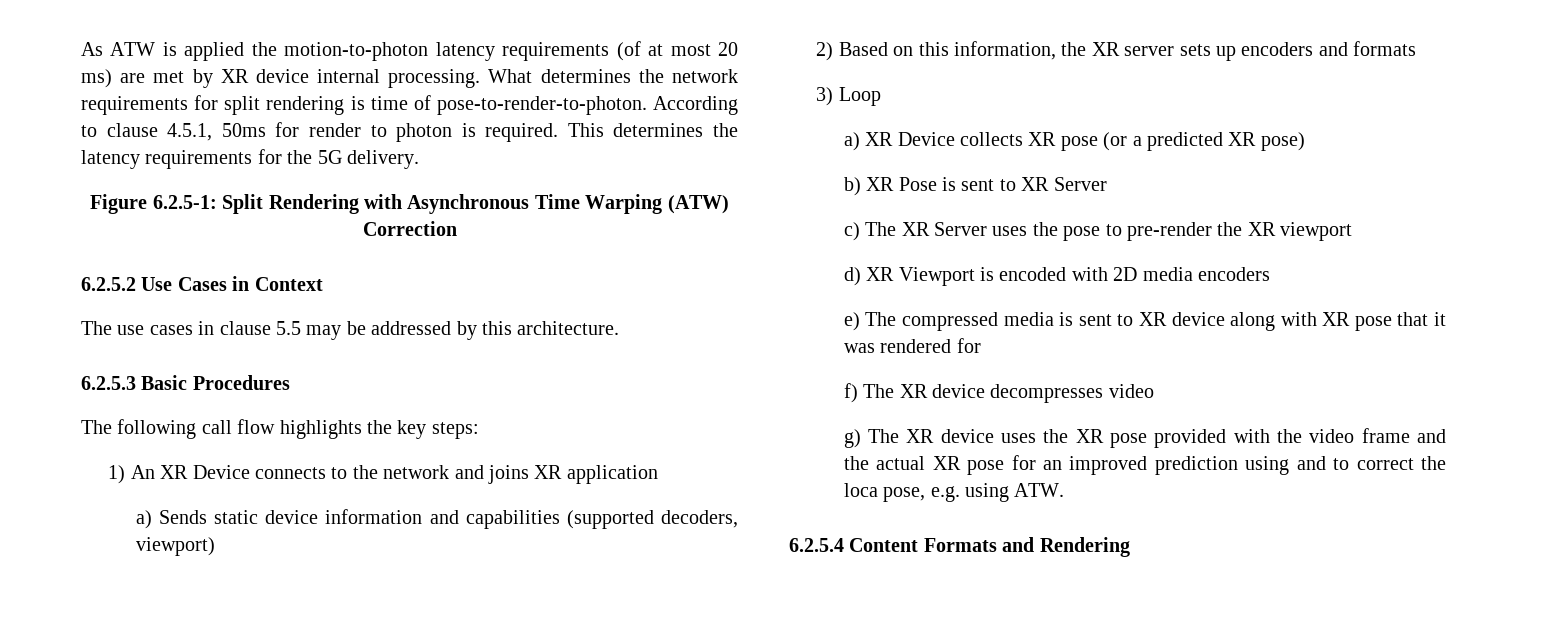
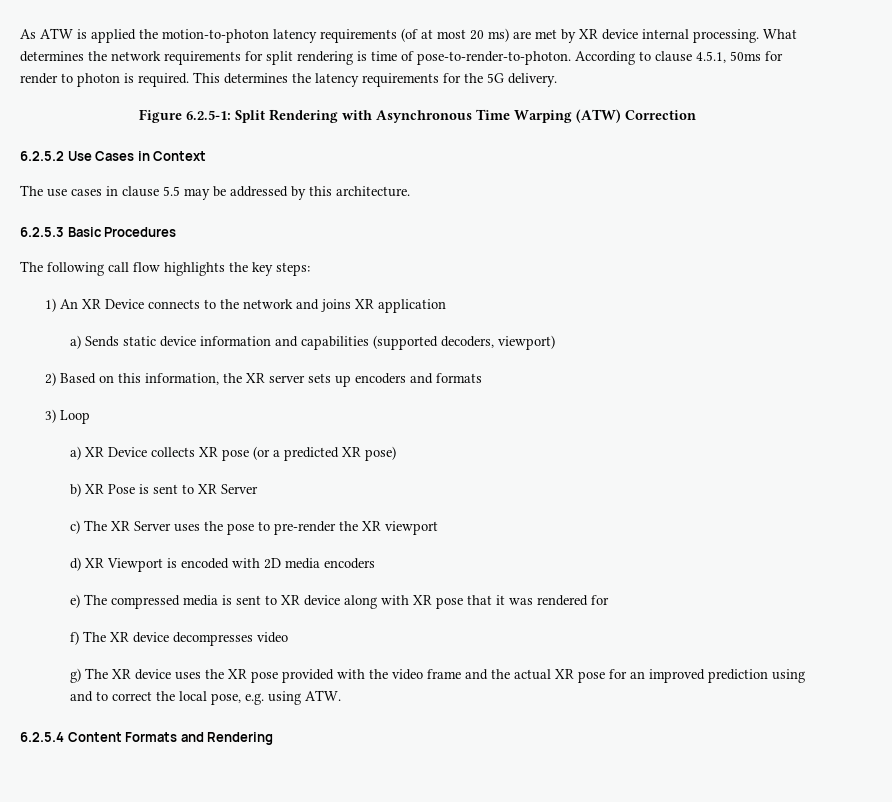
- g) The XR device uses the XR pose provided with the video frame and the actual XR pose for an improved prediction using and to correct the loca pose, e.g. using ATW.
+ g) The XR device uses the XR pose provided with the video frame and the actual XR pose for an improved prediction using and to correct the local pose, e.g. using ATW.

